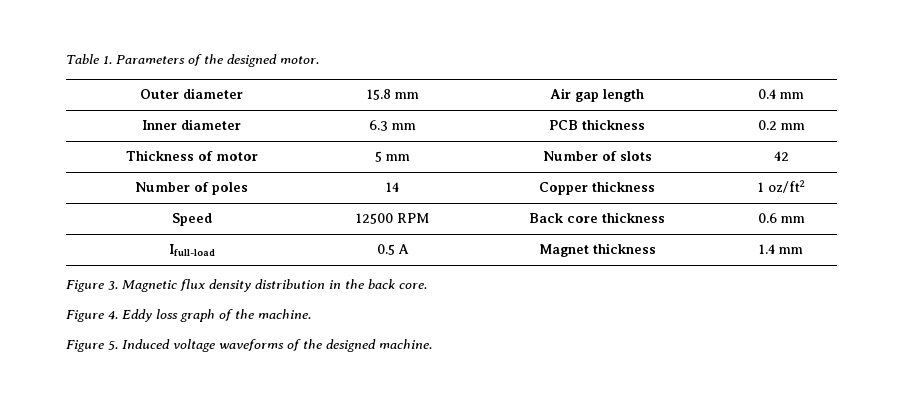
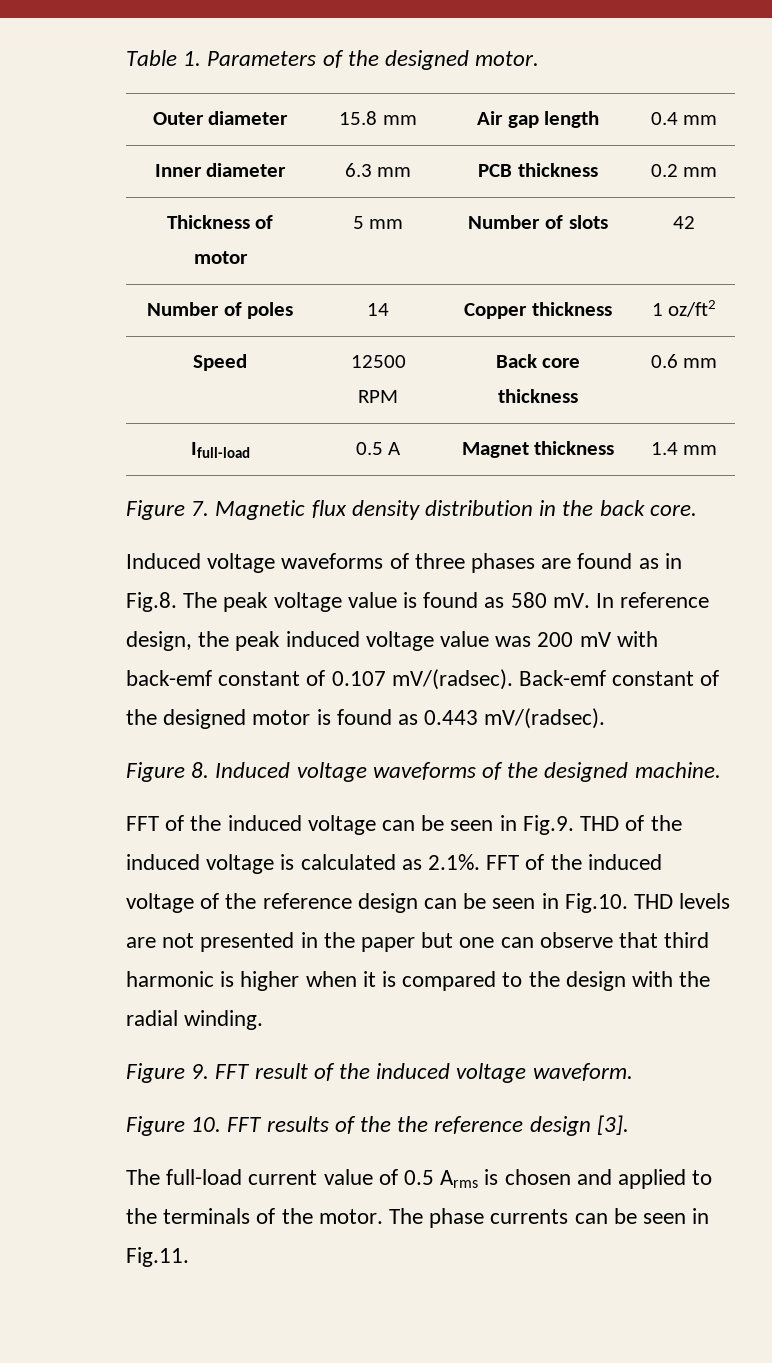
- Figure 3. Magnetic flux density distribution in the back core.
+ Figure 7. Magnetic flux density distribution in the back core.
- Figure 4. Eddy loss graph of the machine.
- Figure 5. Induced voltage waveforms of the designed machine.
+ Induced voltage waveforms of three phases are found as in Fig.8. The peak voltage value is found as 580 mV. In reference design, the peak induced voltage value was 200 mV with back-emf constant of 0.107 mV/(radsec). Back-emf constant of the designed motor is found as 0.443 mV/(radsec).
+ Figure 8. Induced voltage waveforms of the designed machine.
+ FFT of the induced voltage can be seen in Fig.9. THD of the induced voltage is calculated as 2.1%. FFT of the induced voltage of the reference design can be seen in Fig.10. THD levels are not presented in the paper but one can observe that third harmonic is higher when it is compared to the design with the radial winding.
+ Figure 9. FFT result of the induced voltage waveform.
+ Figure 10. FFT results of the the reference design [3].
+ The full-load current value of 0.5 Arms is chosen and applied to the terminals of the motor. The phase currents can be seen in Fig.11.

